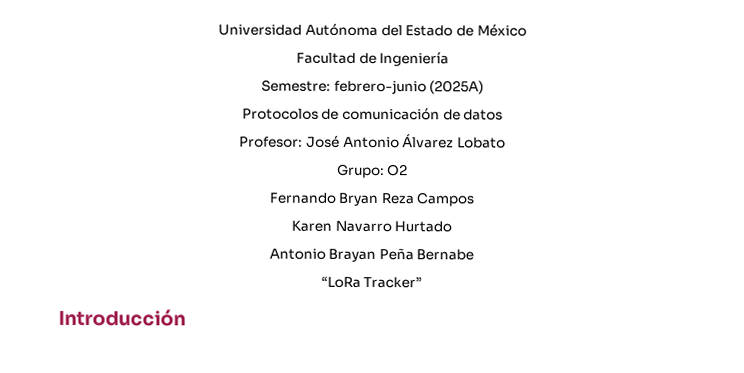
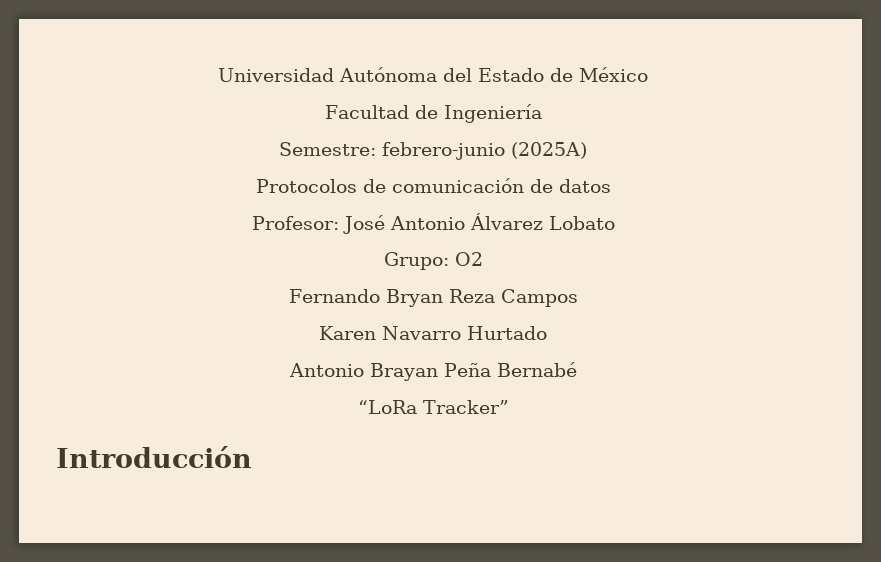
- Antonio Brayan Peña Bernabe
+ Antonio Brayan Peña Bernabé

